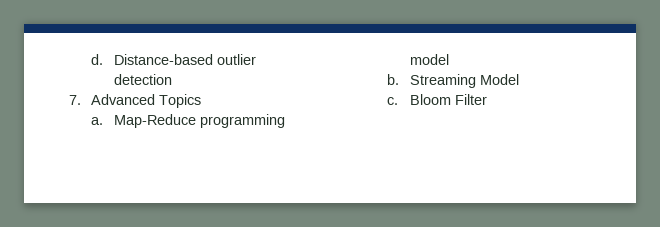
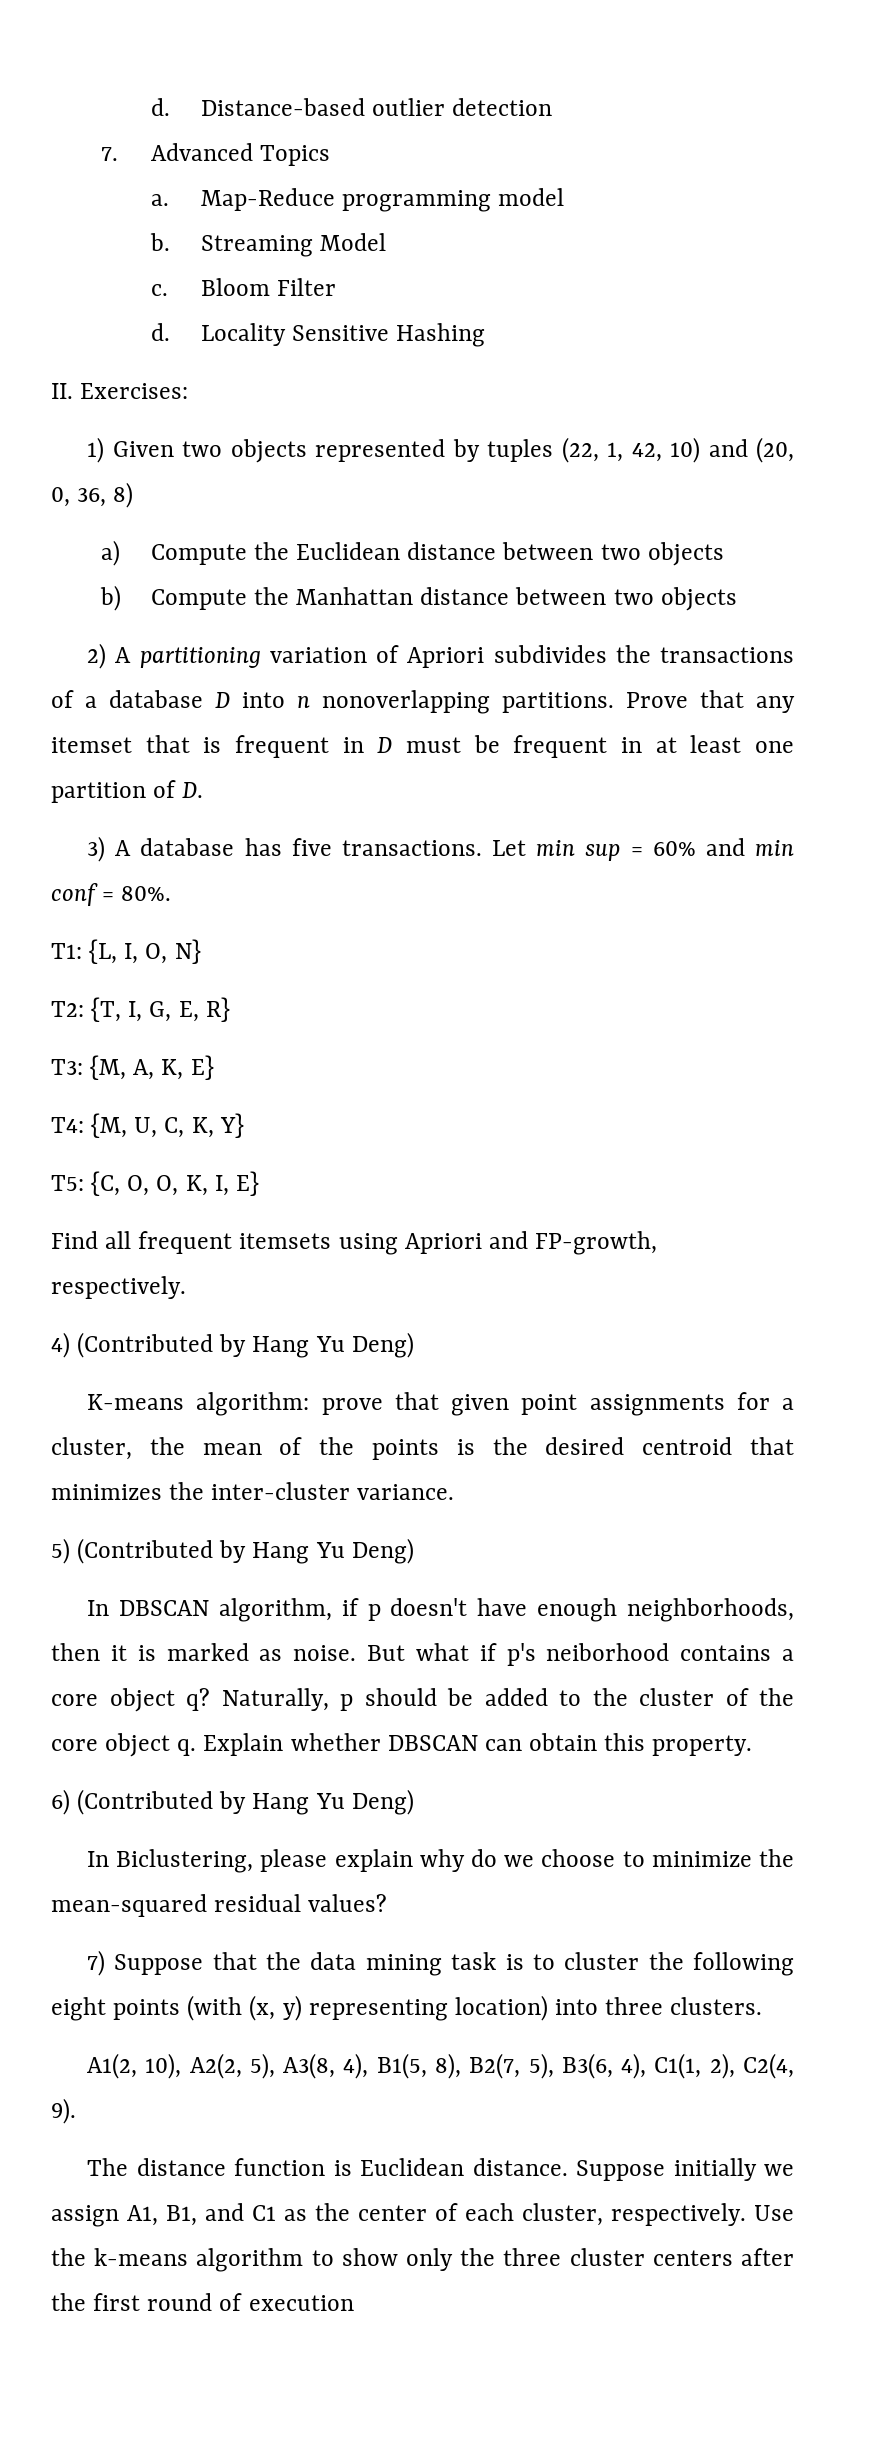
+ d. Locality Sensitive Hashing
+ II. Exercises:
+ 1) Given two objects represented by tuples (22, 1, 42, 10) and (20, 0, 36, 8)
+ a) Compute the Euclidean distance between two objects
+ b) Compute the Manhattan distance between two objects
+ 2) A partitioning variation of Apriori subdivides the transactions of a database D into n nonoverlapping partitions. Prove that any itemset that is frequent in D must be frequent in at least one partition of D.
+ 3) A database has five transactions. Let min sup = 60% and min conf = 80%.
+ T1: {L, I, O, N}
+ T2: {T, I, G, E, R}
+ T3: {M, A, K, E}
+ T4: {M, U, C, K, Y}
+ T5: {C, O, O, K, I, E}
+ Find all frequent itemsets using Apriori and FP-growth, respectively.
+ 4) (Contributed by Hang Yu Deng)
+ K-means algorithm: prove that given point assignments for a cluster, the mean of the points is the desired centroid that minimizes the inter-cluster variance.
+ 5) (Contributed by Hang Yu Deng)
+ In DBSCAN algorithm, if p doesn't have enough neighborhoods, then it is marked as noise. But what if p's neiborhood contains a core object q? Naturally, p should be added to the cluster of the core object q. Explain whether DBSCAN can obtain this property.
+ 6) (Contributed by Hang Yu Deng)
+ In Biclustering, please explain why do we choose to minimize the mean-squared residual values?
+ 7) Suppose that the data mining task is to cluster the following eight points (with (x, y) representing location) into three clusters.
+ A1(2, 10), A2(2, 5), A3(8, 4), B1(5, 8), B2(7, 5), B3(6, 4), C1(1, 2), C2(4, 9).
+ The distance function is Euclidean distance. Suppose initially we assign A1, B1, and C1 as the center of each cluster, respectively. Use the k-means algorithm to show only the three cluster centers after the first round of execution

